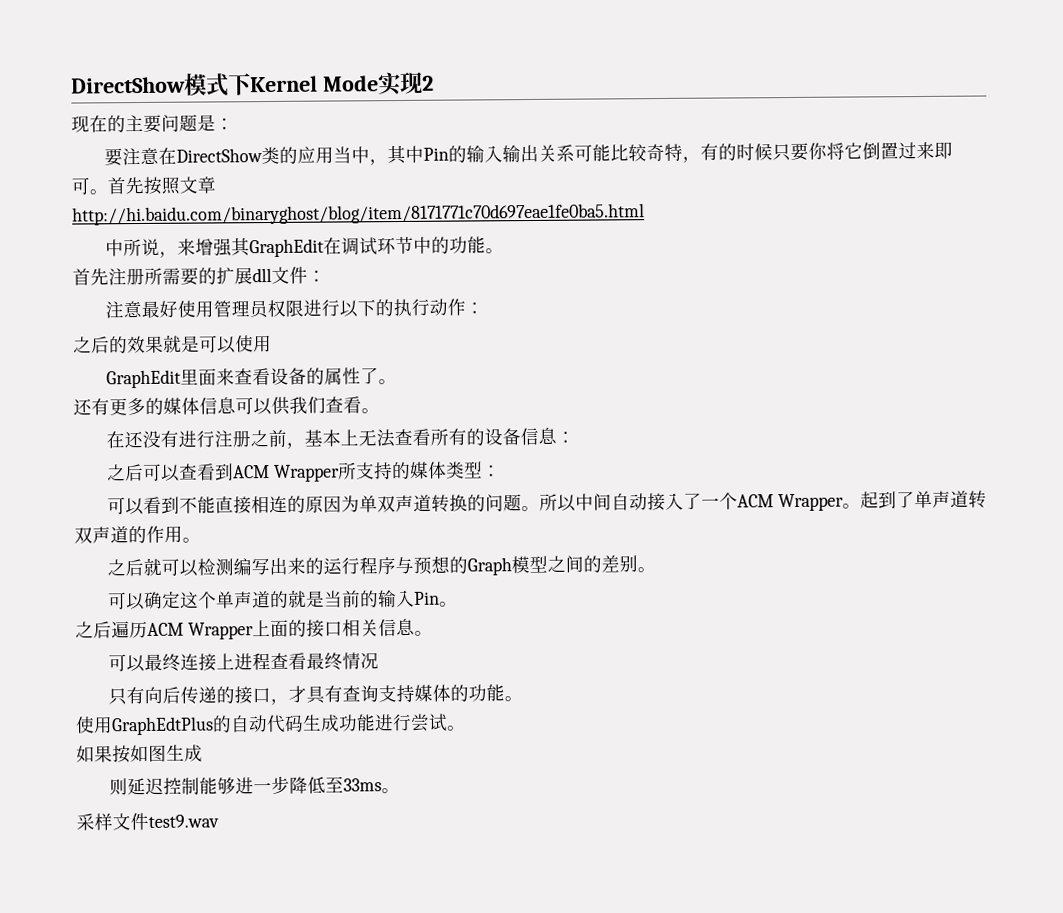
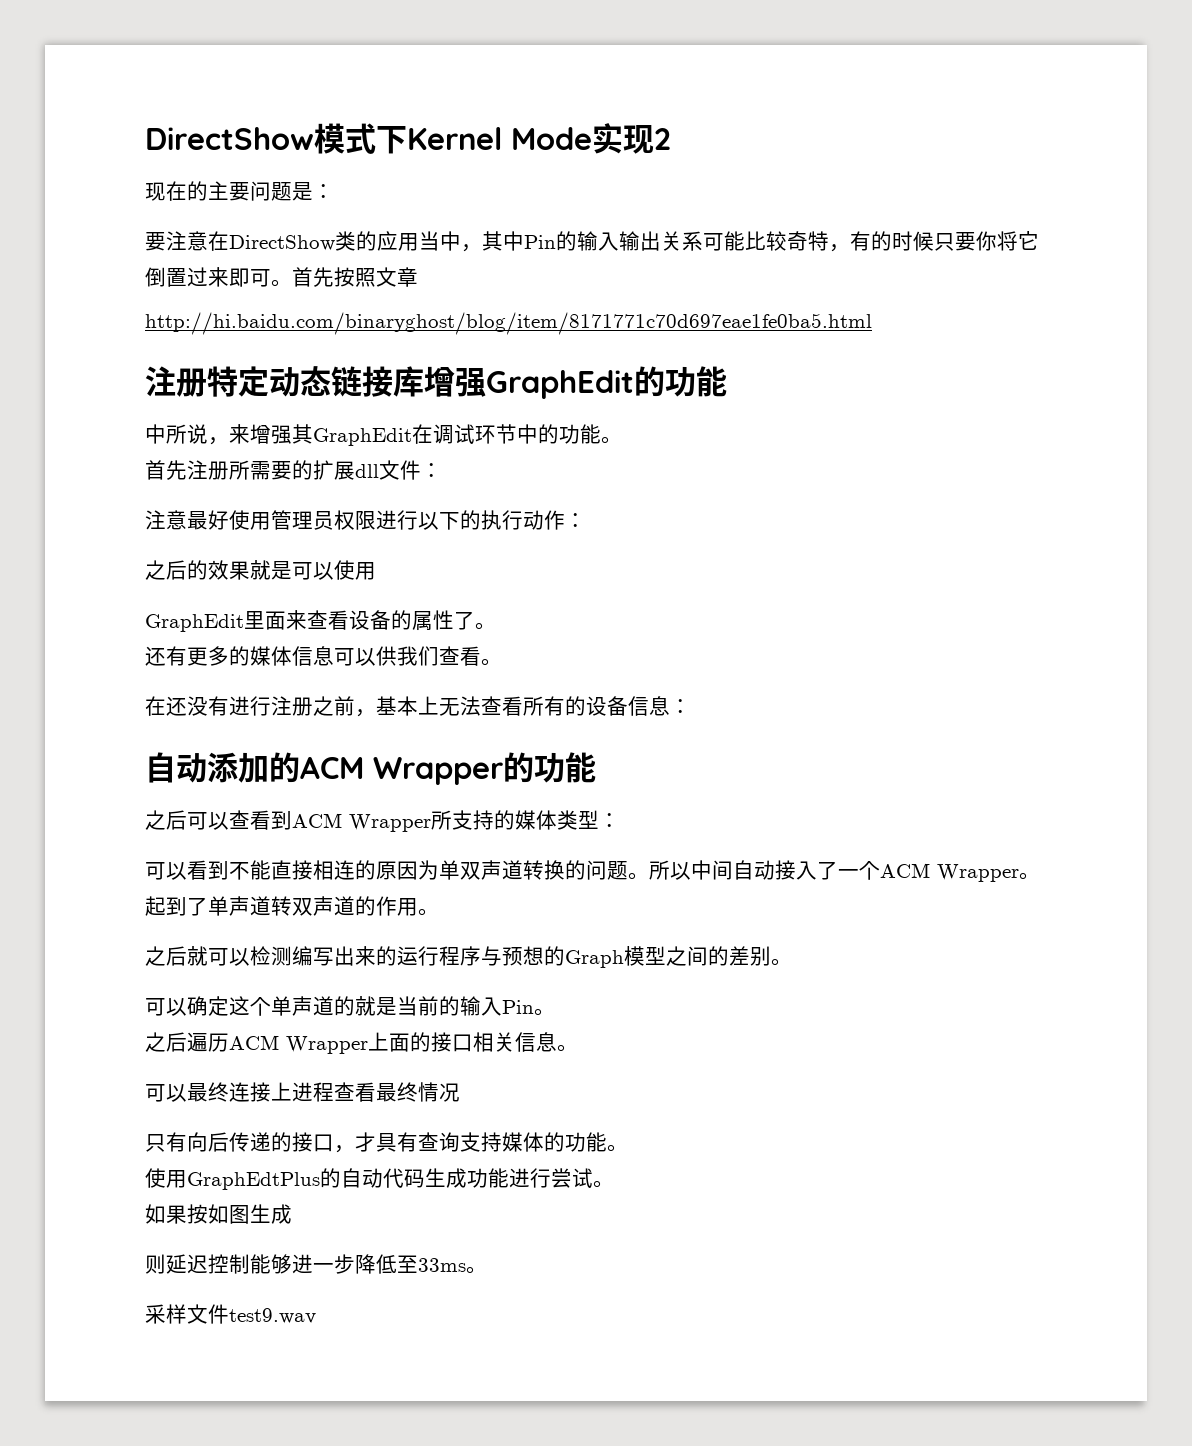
+ 注册特定动态链接库增强GraphEdit的功能
+ 自动添加的ACM Wrapper的功能

